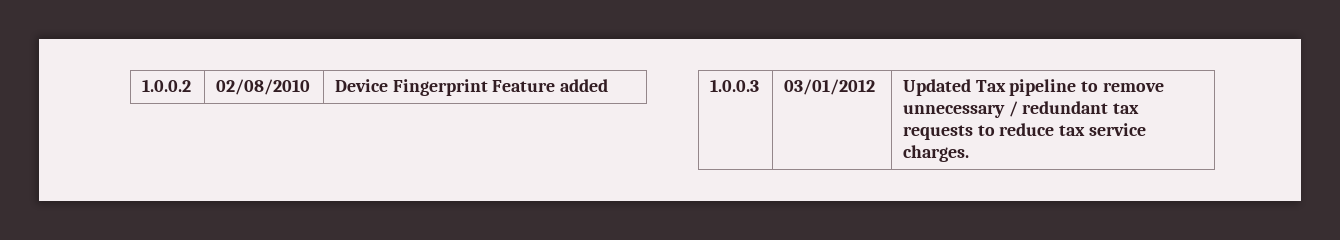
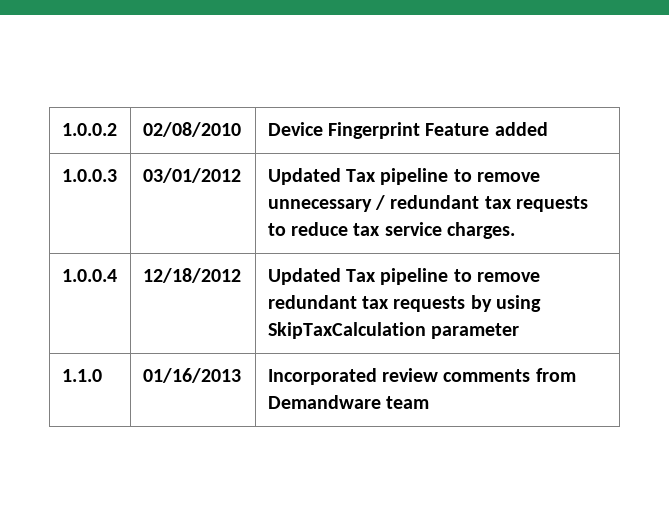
+ 1.0.0.4 | 12/18/2012 | Updated Tax pipeline to remove redundant tax requests by using SkipTaxCalculation parameter
+ 1.1.0 | 01/16/2013 | Incorporated review comments from Demandware team

